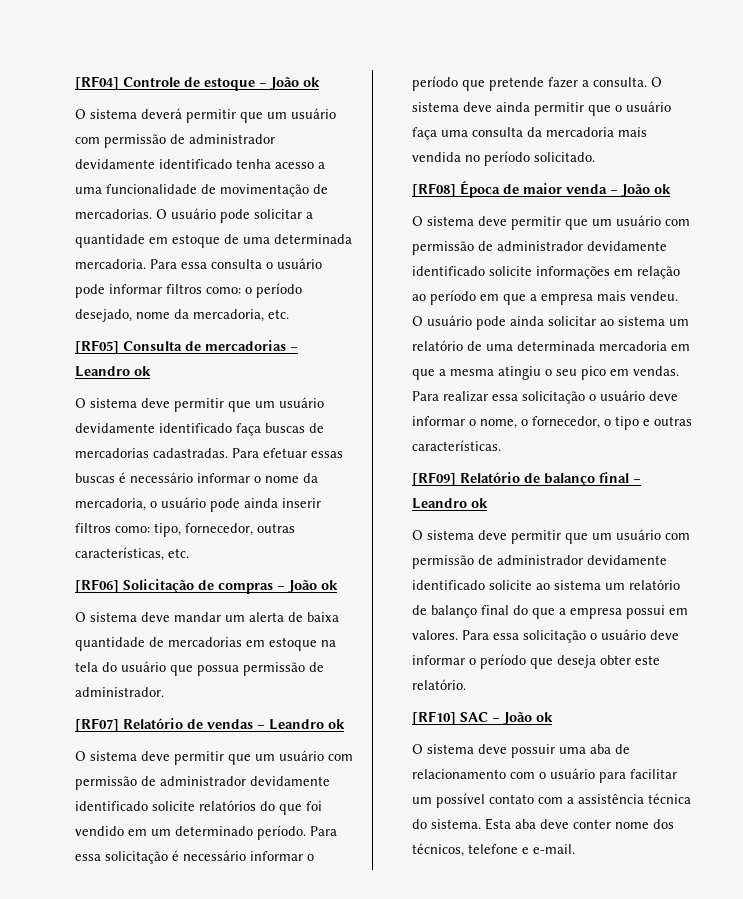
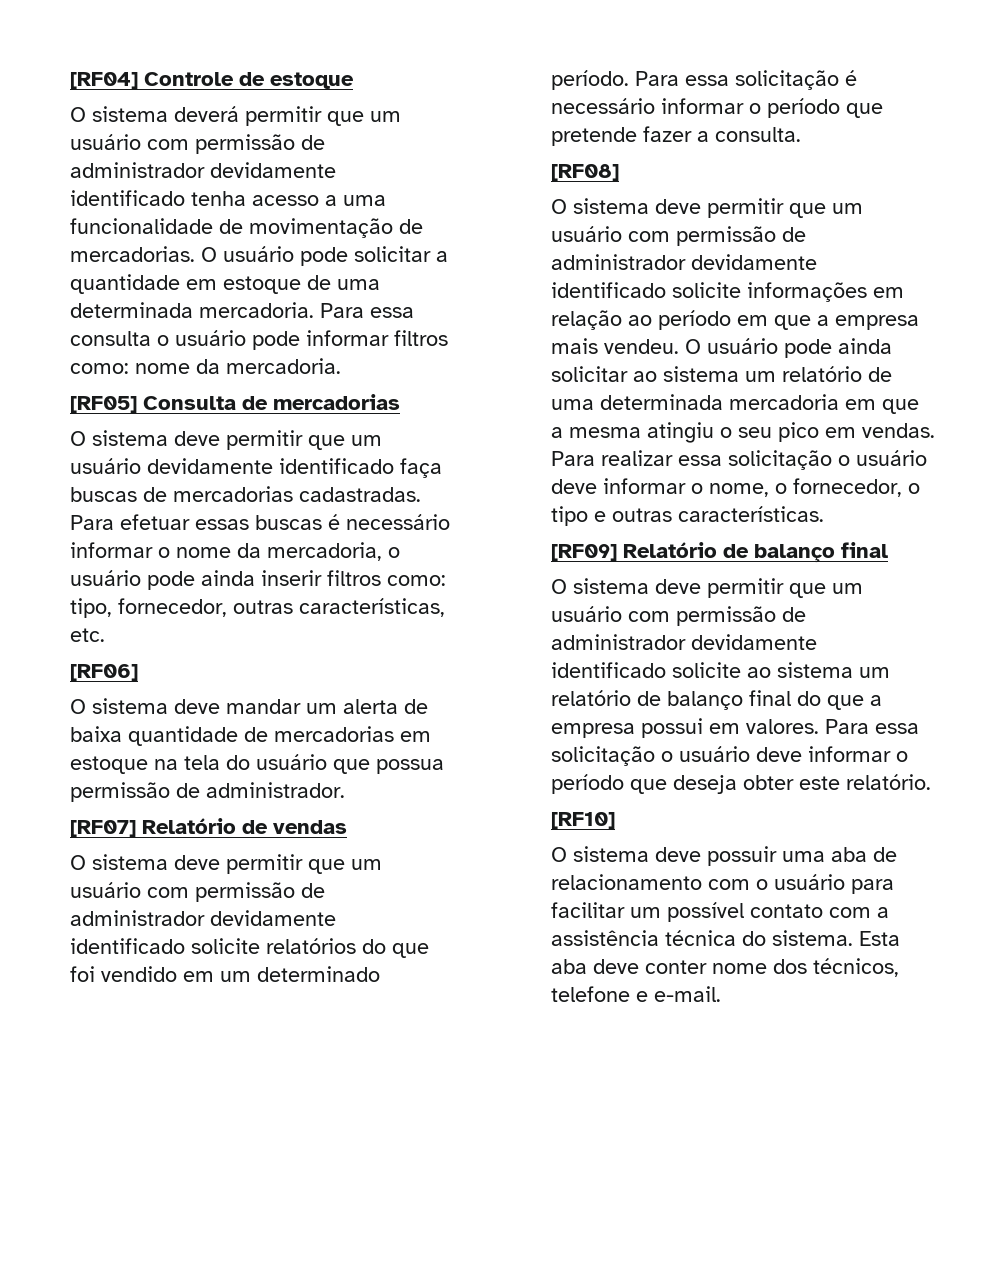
- [RF04] Controle de estoque – João ok
+ [RF04] Controle de estoque
- Para essa consulta o usuário pode informar filtros como: o período desejado, nome da mercadoria, etc.
+ Para essa consulta o usuário pode informar filtros como: nome da mercadoria.
- [RF05] Consulta de mercadorias – Leandro ok
+ [RF05] Consulta de mercadorias
- [RF06] Solicitação de compras – João ok
+ [RF06]
- [RF07] Relatório de vendas – Leandro ok
+ [RF07] Relatório de vendas
- Para essa solicitação é necessário informar o período que pretende fazer a consulta. O sistema deve ainda permitir que o usuário faça uma consulta da mercadoria mais vendida no período solicitado.
- [RF08] Época de maior venda – João ok
+ Para essa solicitação é necessário informar o período que pretende fazer a consulta.
+ [RF08]
- [RF09] Relatório de balanço final – Leandro ok
+ [RF09] Relatório de balanço final
- [RF10] SAC – João ok
+ [RF10]

